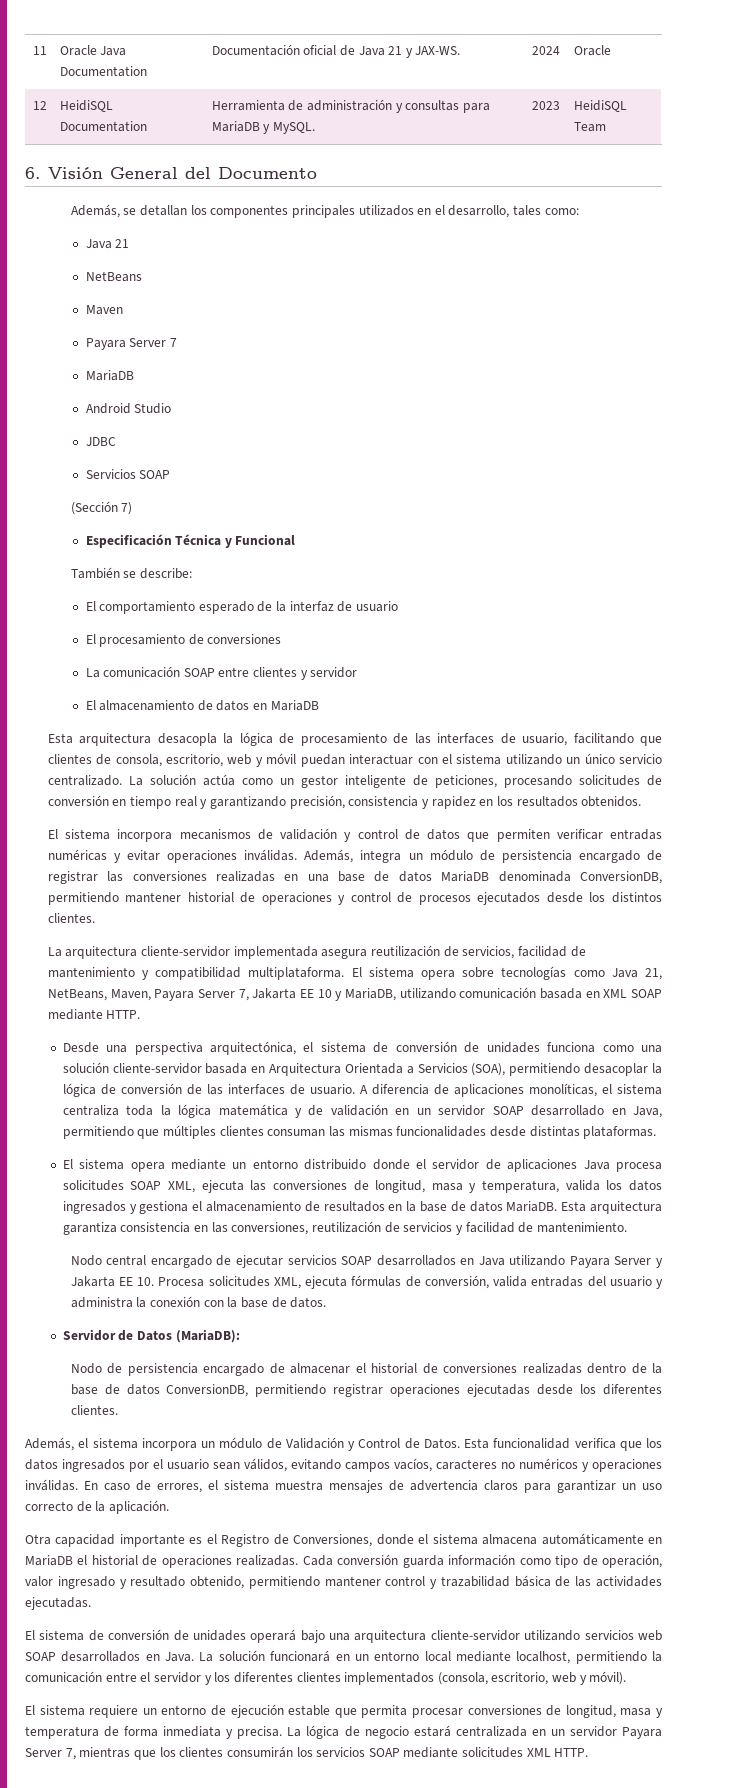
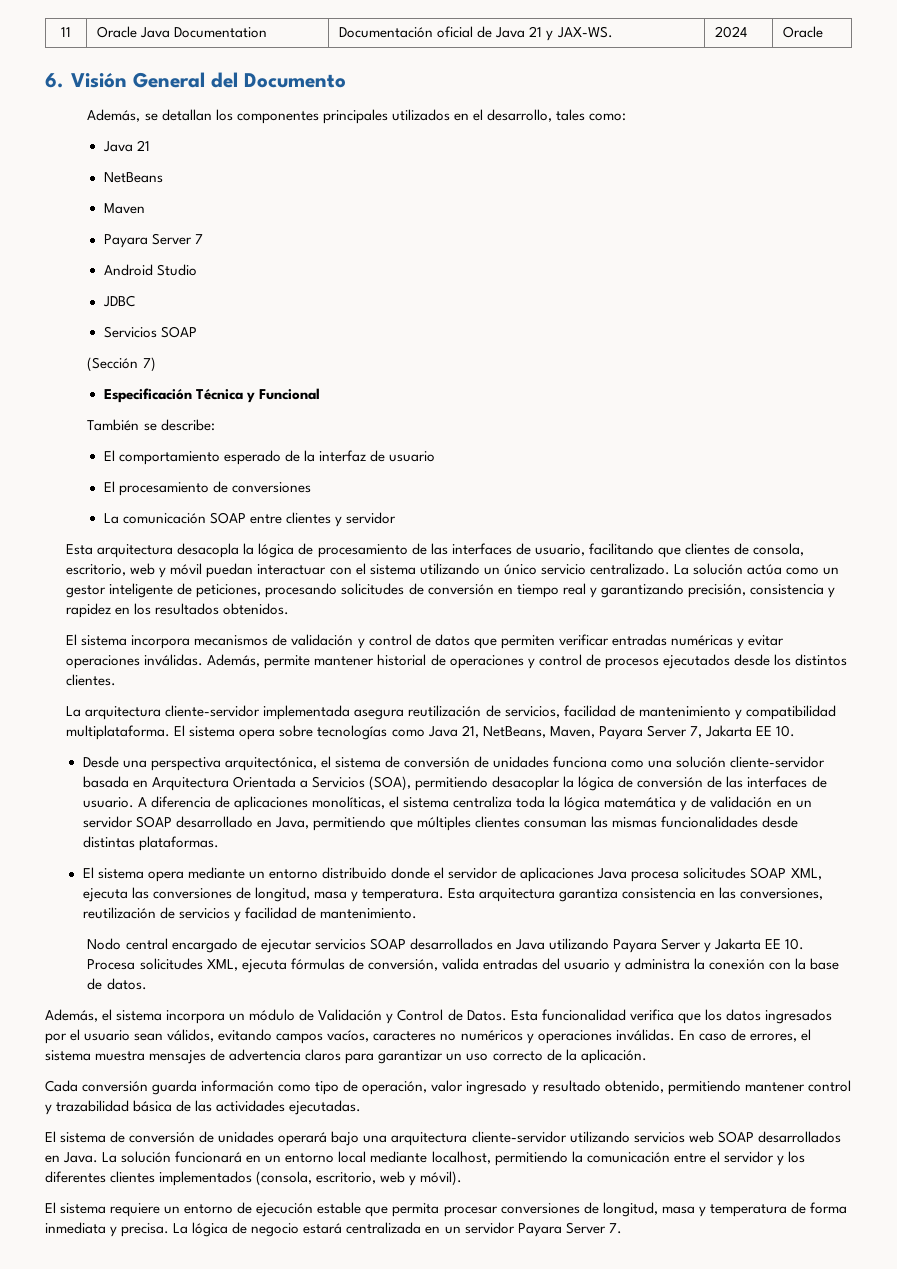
- 12 | HeidiSQL Documentation | Herramienta de administración y consultas para MariaDB y MySQL. | 2023 | HeidiSQL Team
  Payara Server 7
- MariaDB
- El almacenamiento de datos en MariaDB
- Además, integra un módulo de persistencia encargado de registrar las conversiones realizadas en una base de datos MariaDB denominada ConversionDB, permitiendo mantener historial de operaciones y control de procesos ejecutados desde los distintos clientes.
+ Además, permite mantener historial de operaciones y control de procesos ejecutados desde los distintos clientes.
- El sistema opera sobre tecnologías como Java 21, NetBeans, Maven, Payara Server 7, Jakarta EE 10 y MariaDB, utilizando comunicación basada en XML SOAP mediante HTTP.
+ El sistema opera sobre tecnologías como Java 21, NetBeans, Maven, Payara Server 7, Jakarta EE 10.
- El sistema opera mediante un entorno distribuido donde el servidor de aplicaciones Java procesa solicitudes SOAP XML, ejecuta las conversiones de longitud, masa y temperatura, valida los datos ingresados y gestiona el almacenamiento de resultados en la base de datos MariaDB.
+ El sistema opera mediante un entorno distribuido donde el servidor de aplicaciones Java procesa solicitudes SOAP XML, ejecuta las conversiones de longitud, masa y temperatura.
- Servidor de Datos (MariaDB):
- Nodo de persistencia encargado de almacenar el historial de conversiones realizadas dentro de la base de datos ConversionDB, permitiendo registrar operaciones ejecutadas desde los diferentes clientes.
- Otra capacidad importante es el Registro de Conversiones, donde el sistema almacena automáticamente en MariaDB el historial de operaciones realizadas.
- La lógica de negocio estará centralizada en un servidor Payara Server 7, mientras que los clientes consumirán los servicios SOAP mediante solicitudes XML HTTP.
+ La lógica de negocio estará centralizada en un servidor Payara Server 7.

